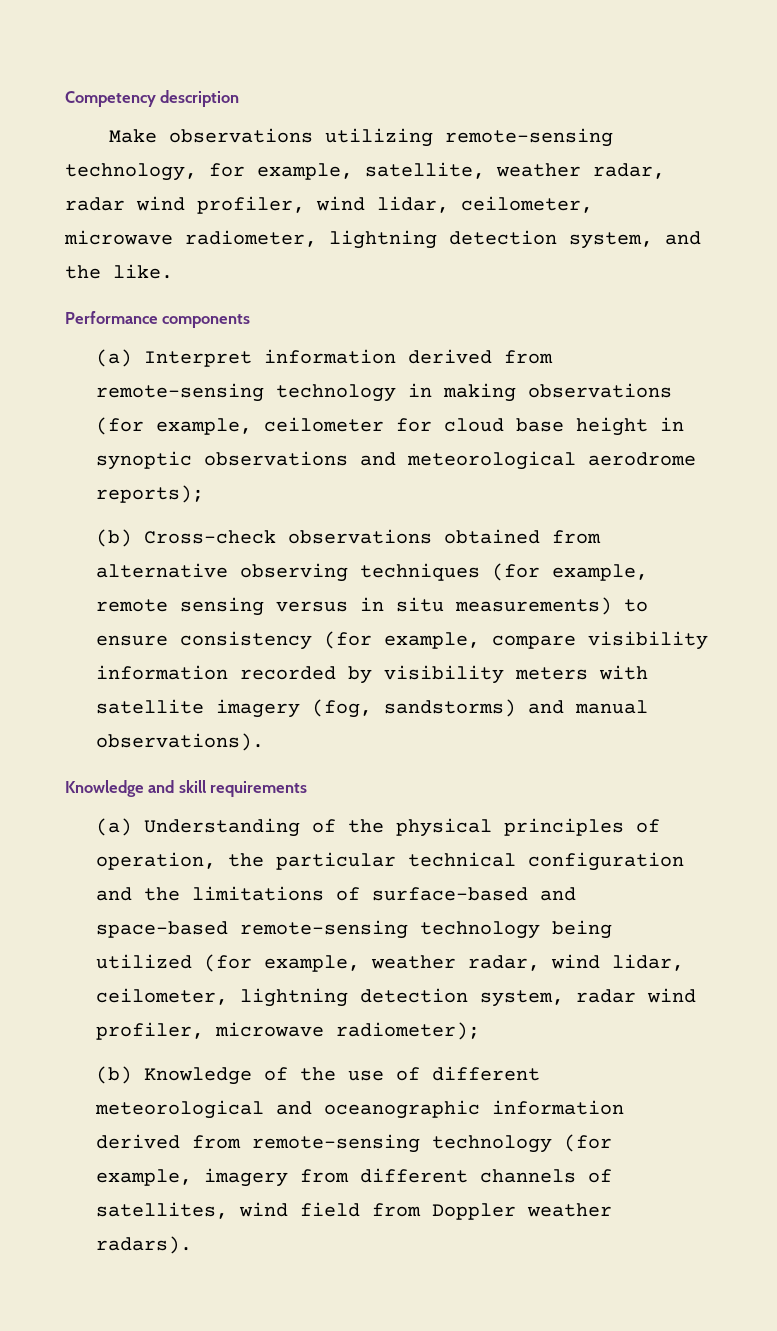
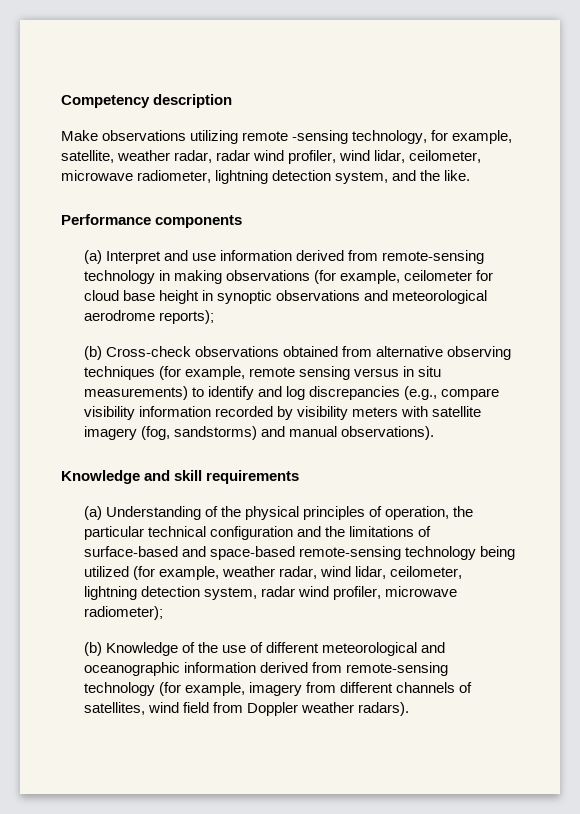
- Make observations utilizing remote-sensing technology, for example, satellite, weather radar, radar wind profiler, wind lidar, ceilometer, microwave radiometer, lightning detection system, and the like.
+ Make observations utilizing remote -sensing technology, for example, satellite, weather radar, radar wind profiler, wind lidar, ceilometer, microwave radiometer, lightning detection system, and the like.
- (a) Interpret information derived from remote-sensing technology in making observations (for example, ceilometer for cloud base height in synoptic observations and meteorological aerodrome reports);
+ (a) Interpret and use information derived from remote-sensing technology in making observations (for example, ceilometer for cloud base height in synoptic observations and meteorological aerodrome reports);
- (b) Cross-check observations obtained from alternative observing techniques (for example, remote sensing versus in situ measurements) to ensure consistency (for example, compare visibility information recorded by visibility meters with satellite imagery (fog, sandstorms) and manual observations).
+ (b) Cross-check observations obtained from alternative observing techniques (for example, remote sensing versus in situ measurements) to identify and log discrepancies (e.g., compare visibility information recorded by visibility meters with satellite imagery (fog, sandstorms) and manual observations).

